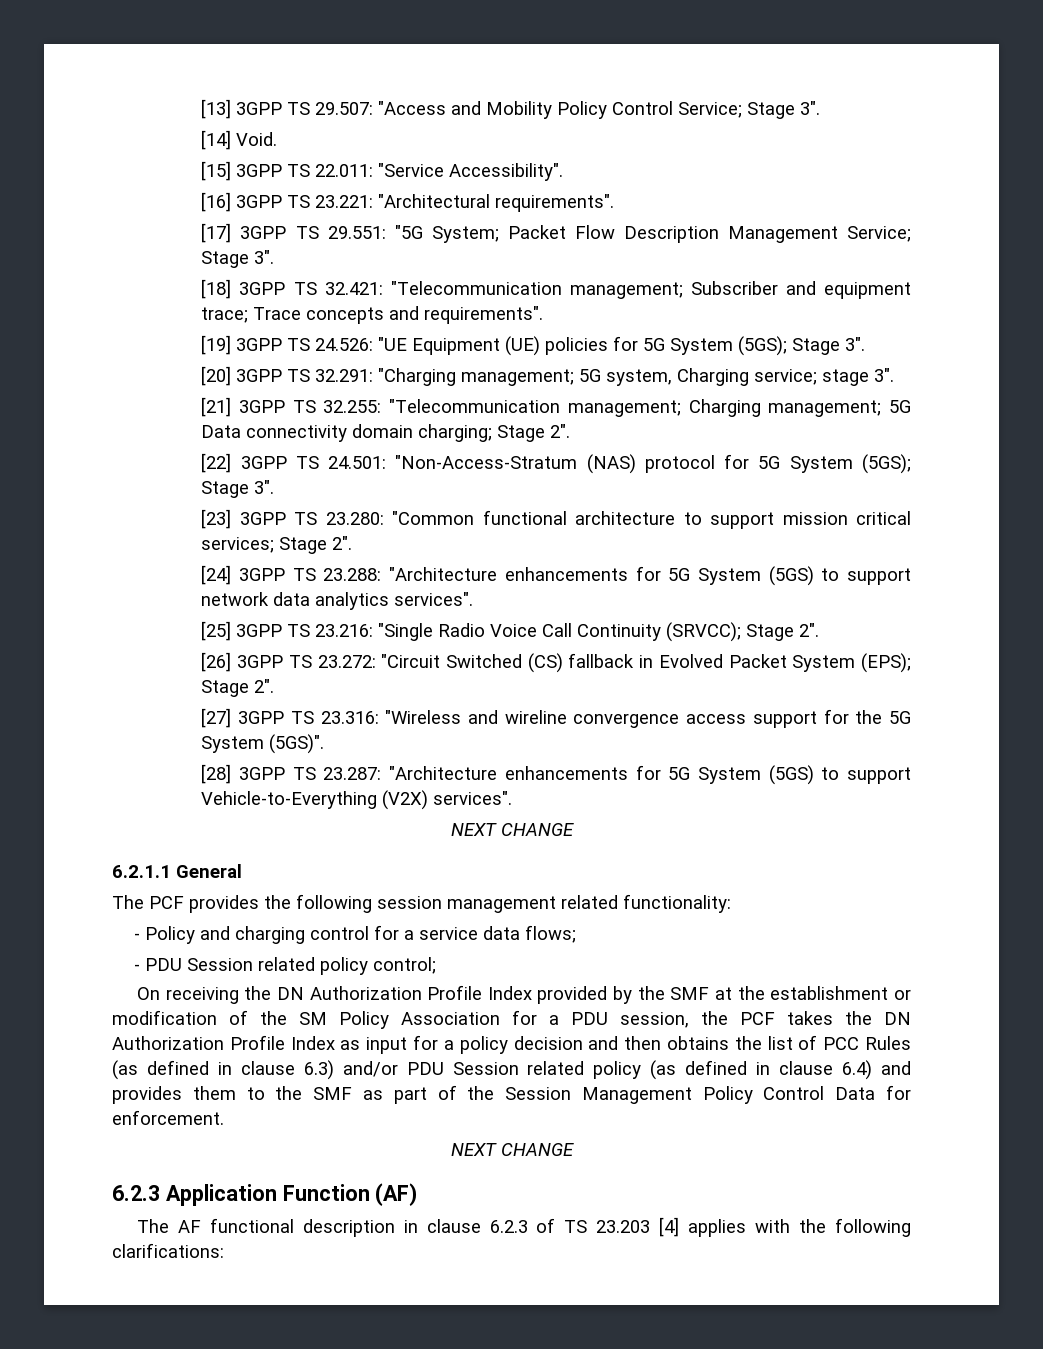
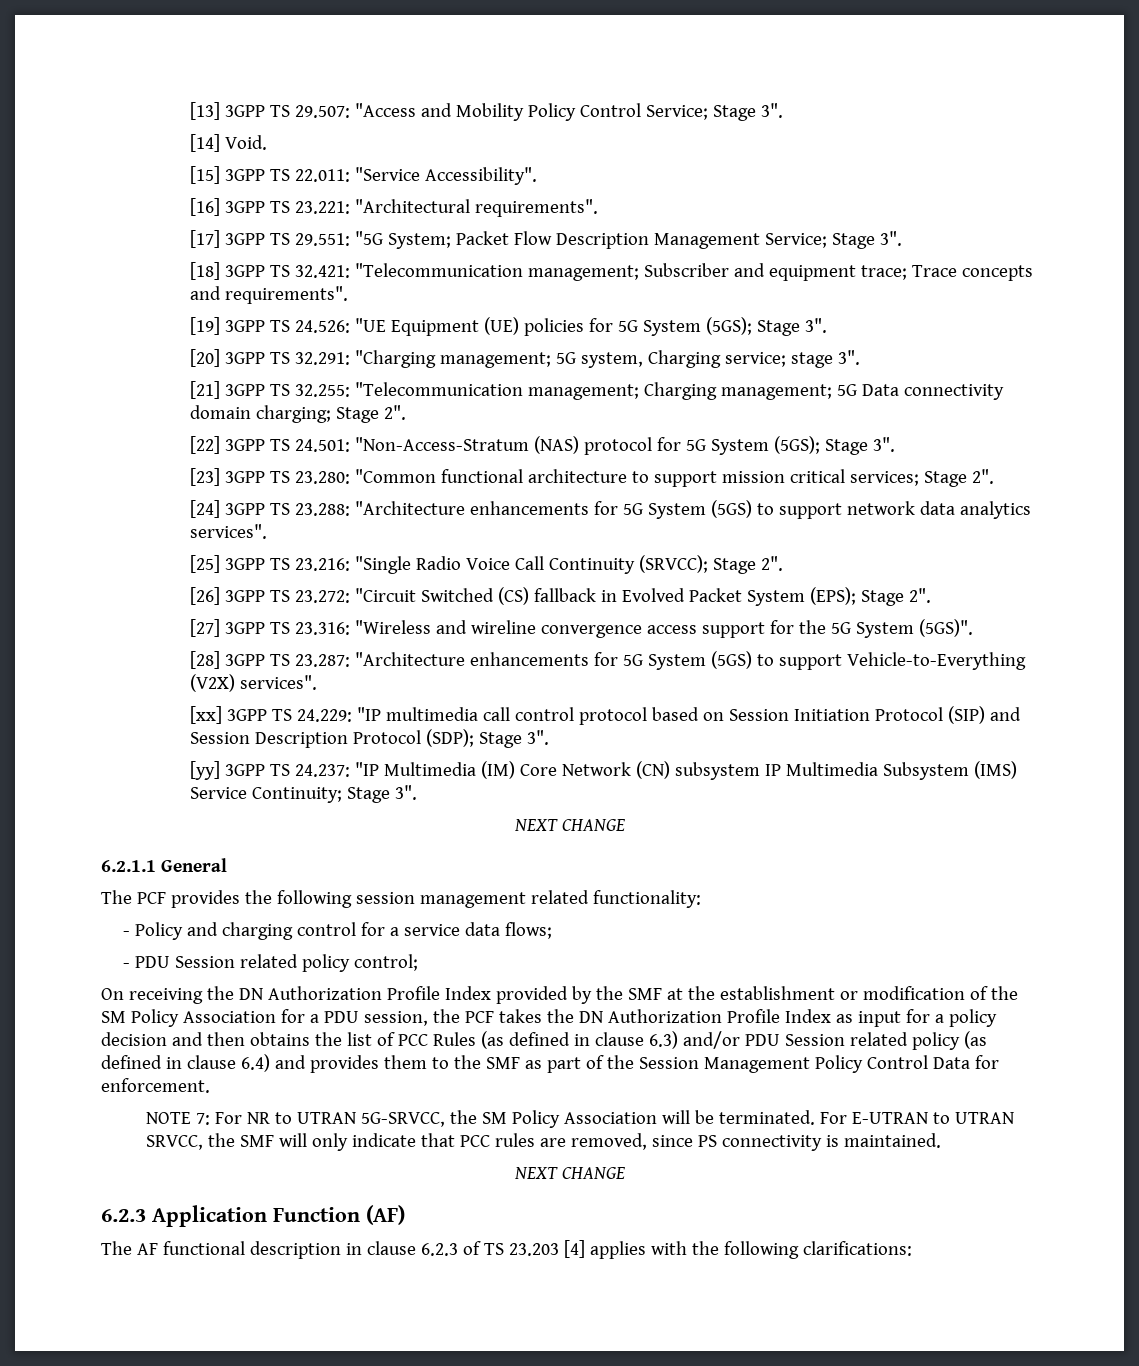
+ [xx] 3GPP TS 24.229: "IP multimedia call control protocol based on Session Initiation Protocol (SIP) and Session Description Protocol (SDP); Stage 3".
+ [yy] 3GPP TS 24.237: "IP Multimedia (IM) Core Network (CN) subsystem IP Multimedia Subsystem (IMS) Service Continuity; Stage 3".
+ NOTE 7: For NR to UTRAN 5G-SRVCC, the SM Policy Association will be terminated. For E-UTRAN to UTRAN SRVCC, the SMF will only indicate that PCC rules are removed, since PS connectivity is maintained.

